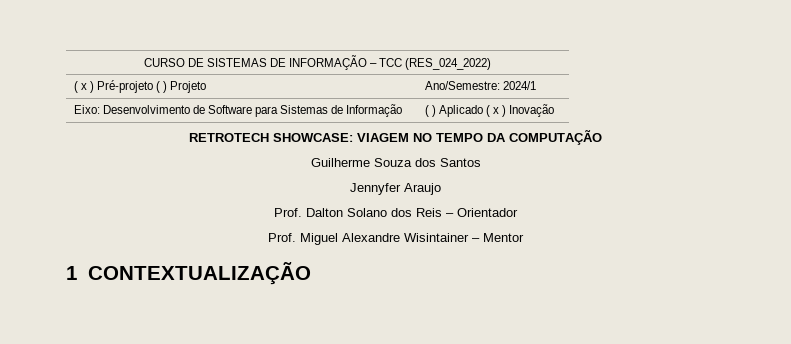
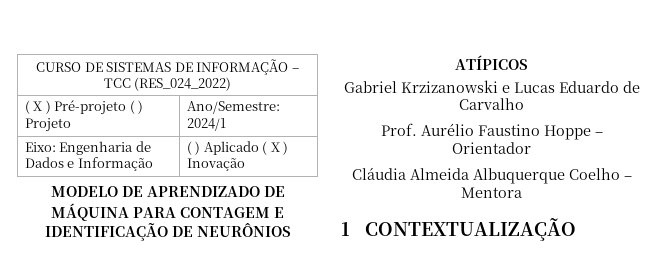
- ( x ) Pré-projeto ( ) Projeto | Ano/Semestre: 2024/1
+ ( X ) Pré-projeto ( ) Projeto | Ano/Semestre: 2024/1
- Eixo: Desenvolvimento de Software para Sistemas de Informação | ( ) Aplicado ( x ) Inovação
+ Eixo: Engenharia de Dados e Informação | ( ) Aplicado ( X ) Inovação
- RETROTECH SHOWCASE: VIAGEM NO TEMPO DA COMPUTAÇÃO
- Guilherme Souza dos Santos
- Jennyfer Araujo
- Prof. Dalton Solano dos Reis – Orientador
- Prof. Miguel Alexandre Wisintainer – Mentor
+ MODELO DE APRENDIZADO DE MÁQUINA PARA CONTAGEM E IDENTIFICAÇÃO DE NEURÔNIOS ATÍPICOS
+ Gabriel Krzizanowski e Lucas Eduardo de Carvalho
+ Prof. Aurélio Faustino Hoppe – Orientador
+ Cláudia Almeida Albuquerque Coelho – Mentora

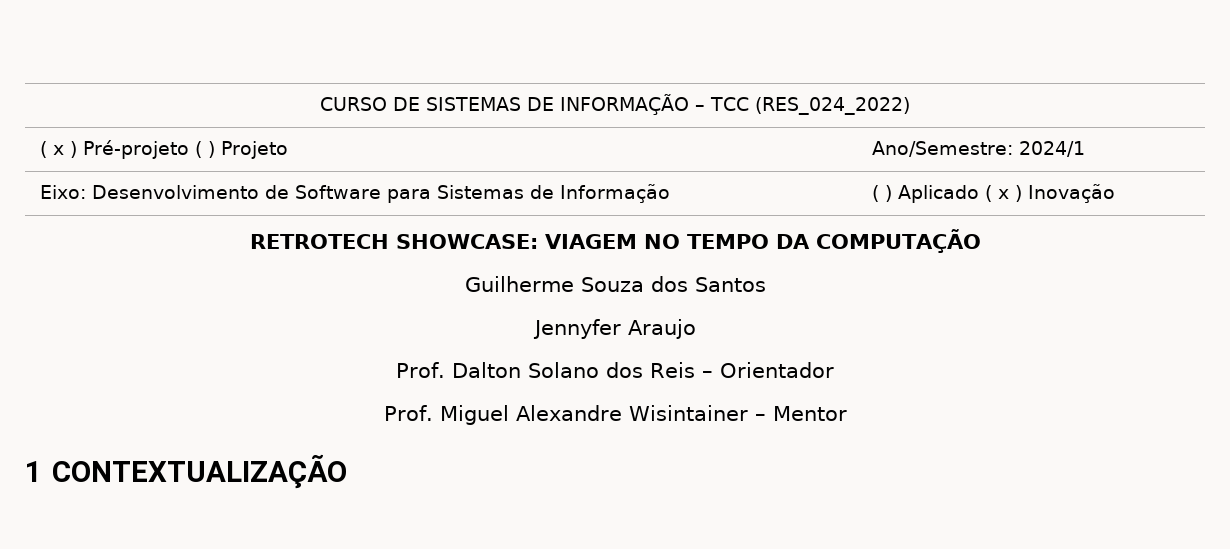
- ( X ) Pré-projeto ( ) Projeto | Ano/Semestre: 2024/1
+ ( x ) Pré-projeto ( ) Projeto | Ano/Semestre: 2024/1
- Eixo: Engenharia de Dados e Informação | ( ) Aplicado ( X ) Inovação
+ Eixo: Desenvolvimento de Software para Sistemas de Informação | ( ) Aplicado ( x ) Inovação
- MODELO DE APRENDIZADO DE MÁQUINA PARA CONTAGEM E IDENTIFICAÇÃO DE NEURÔNIOS ATÍPICOS
- Gabriel Krzizanowski e Lucas Eduardo de Carvalho
- Prof. Aurélio Faustino Hoppe – Orientador
- Cláudia Almeida Albuquerque Coelho – Mentora
+ RETROTECH SHOWCASE: VIAGEM NO TEMPO DA COMPUTAÇÃO
+ Guilherme Souza dos Santos
+ Jennyfer Araujo
+ Prof. Dalton Solano dos Reis – Orientador
+ Prof. Miguel Alexandre Wisintainer – Mentor

